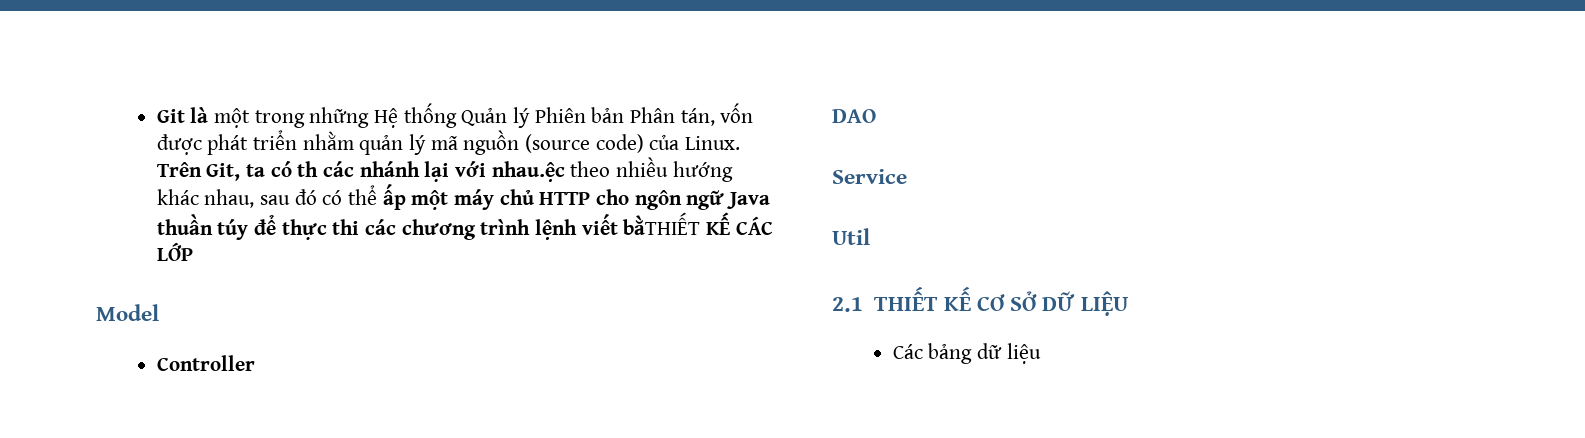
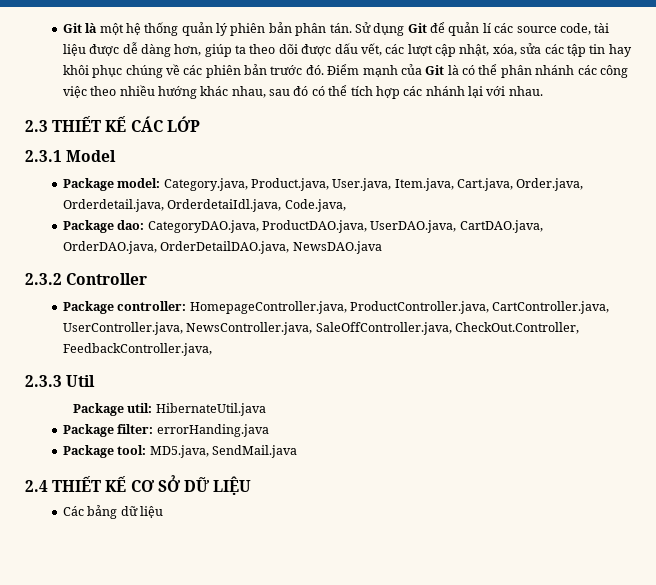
- Git là một trong những Hệ thống Quản lý Phiên bản Phân tán, vốn được phát triển nhằm quản lý mã nguồn (source code) của Linux. Trên Git, ta có th các nhánh lại với nhau.ệc theo nhiều hướng khác nhau, sau đó có thể ấp một máy chủ HTTP cho ngôn ngữ Java thuần túy để thực thi các chương trình lệnh viết bằTHIẾT KẾ CÁC LỚP
+ Git là một hệ thống quản lý phiên bản phân tán. Sử dụng Git để quản lí các source code, tài liệu được dễ dàng hơn, giúp ta theo dõi được dấu vết, các lượt cập nhật, xóa, sửa các tập tin hay khôi phục chúng về các phiên bản trước đó. Điểm mạnh của Git là có thể phân nhánh các công việc theo nhiều hướng khác nhau, sau đó có thể tích hợp các nhánh lại với nhau.
+ 2.3 THIẾT KẾ CÁC LỚP
- Model
+ 2.3.1 Model
- Controller
- DAO
- Service
- Util
- 2.1 THIẾT KẾ CƠ SỞ DỮ LIỆU
+ Package model: Category.java, Product.java, User.java, Item.java, Cart.java, Order.java, Orderdetail.java, OrderdetaiIdl.java, Code.java,
+ Package dao: CategoryDAO.java, ProductDAO.java, UserDAO.java, CartDAO.java, OrderDAO.java, OrderDetailDAO.java, NewsDAO.java
+ 2.3.2 Controller
+ Package controller: HomepageController.java, ProductController.java, CartController.java, UserController.java, NewsController.java, SaleOffController.java, CheckOut.Controller, FeedbackController.java,
+ 2.3.3 Util
+ Package util: HibernateUtil.java
+ Package filter: errorHanding.java
+ Package tool: MD5.java, SendMail.java
+ 2.4 THIẾT KẾ CƠ SỞ DỮ LIỆU

